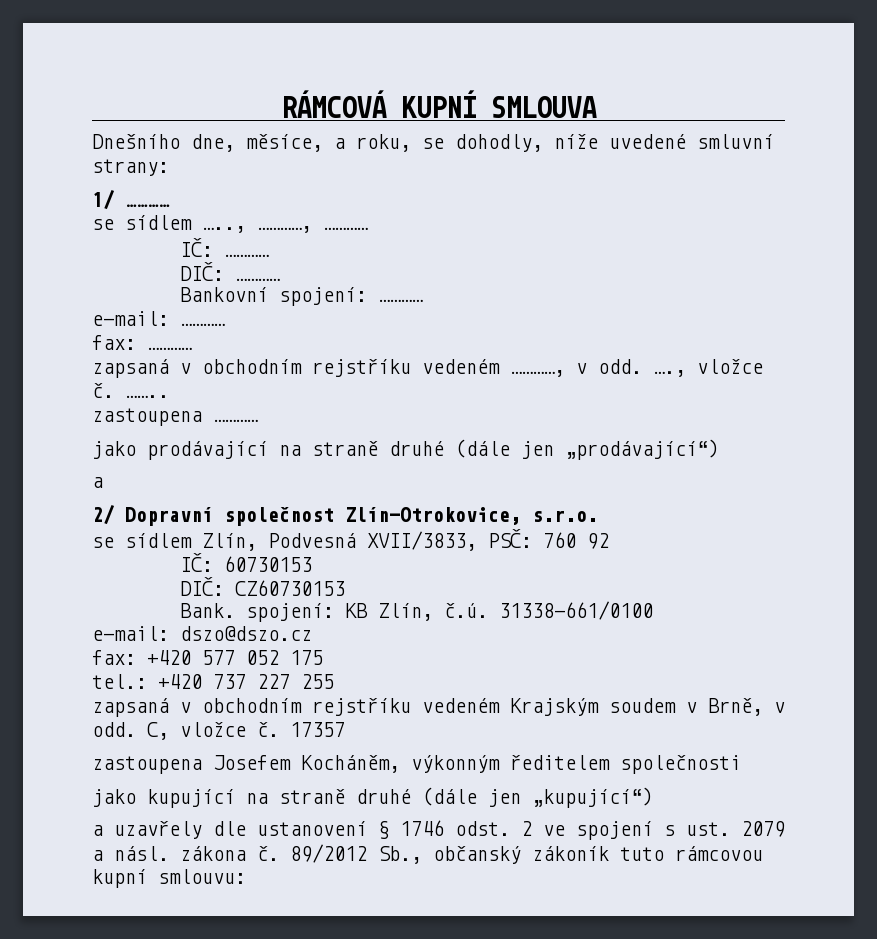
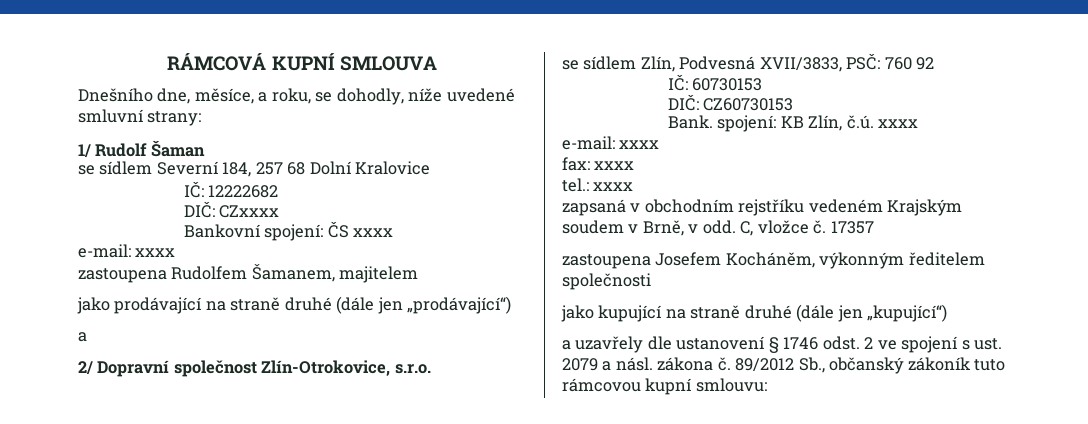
- 1/ …………
- se sídlem ….., …………, …………
- IČ: …………
- DIČ: …………
+ 1/ Rudolf Šaman
+ se sídlem Severní 184, 257 68 Dolní Kralovice
+ IČ: 12222682
+ DIČ: CZxxxx
- Bankovní spojení: …………
- e-mail: …………
- fax: …………
- zapsaná v obchodním rejstříku vedeném …………, v odd. …., vložce č. ……..
- zastoupena …………
+ Bankovní spojení: ČS xxxx
+ e-mail: xxxx
+ zastoupena Rudolfem Šamanem, majitelem
- Bank. spojení: KB Zlín, č.ú. 31338-661/0100
- e-mail: dszo@dszo.cz
- fax: +420 577 052 175
- tel.: +420 737 227 255
+ Bank. spojení: KB Zlín, č.ú. xxxx
+ e-mail: xxxx
+ fax: xxxx
+ tel.: xxxx

